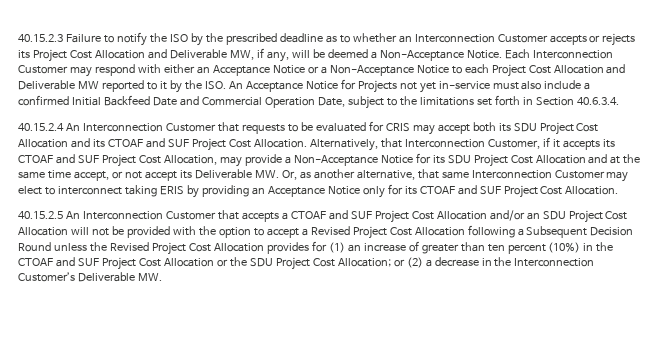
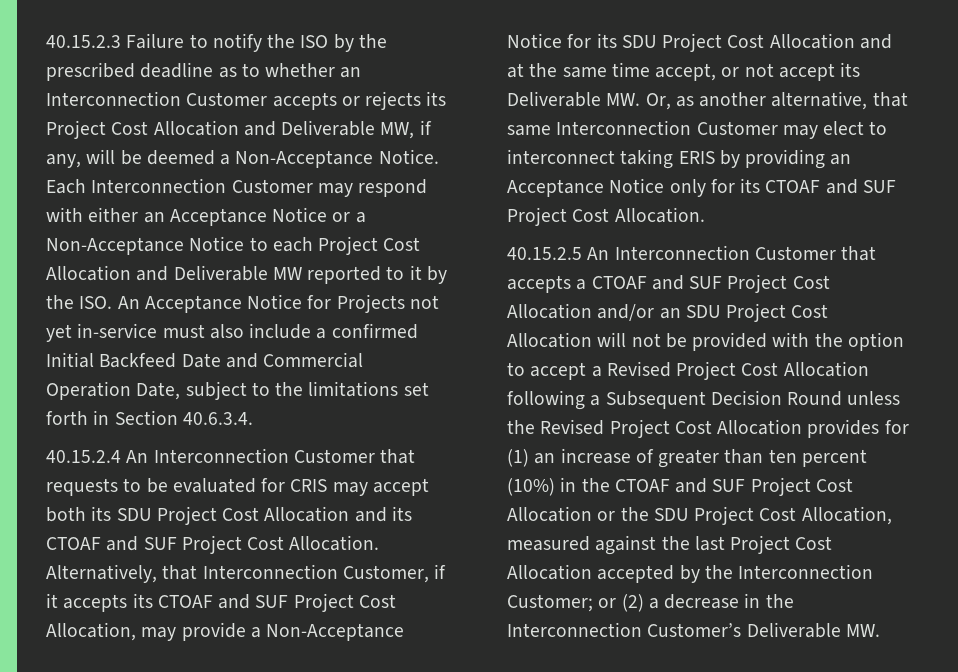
- 40.15.2.5 An Interconnection Customer that accepts a CTOAF and SUF Project Cost Allocation and/or an SDU Project Cost Allocation will not be provided with the option to accept a Revised Project Cost Allocation following a Subsequent Decision Round unless the Revised Project Cost Allocation provides for (1) an increase of greater than ten percent (10%) in the CTOAF and SUF Project Cost Allocation or the SDU Project Cost Allocation;
+ 40.15.2.5 An Interconnection Customer that accepts a CTOAF and SUF Project Cost Allocation and/or an SDU Project Cost Allocation will not be provided with the option to accept a Revised Project Cost Allocation following a Subsequent Decision Round unless the Revised Project Cost Allocation provides for (1) an increase of greater than ten percent (10%) in the CTOAF and SUF Project Cost Allocation or the SDU Project Cost Allocation, measured against the last Project Cost Allocation accepted by the Interconnection Customer;

